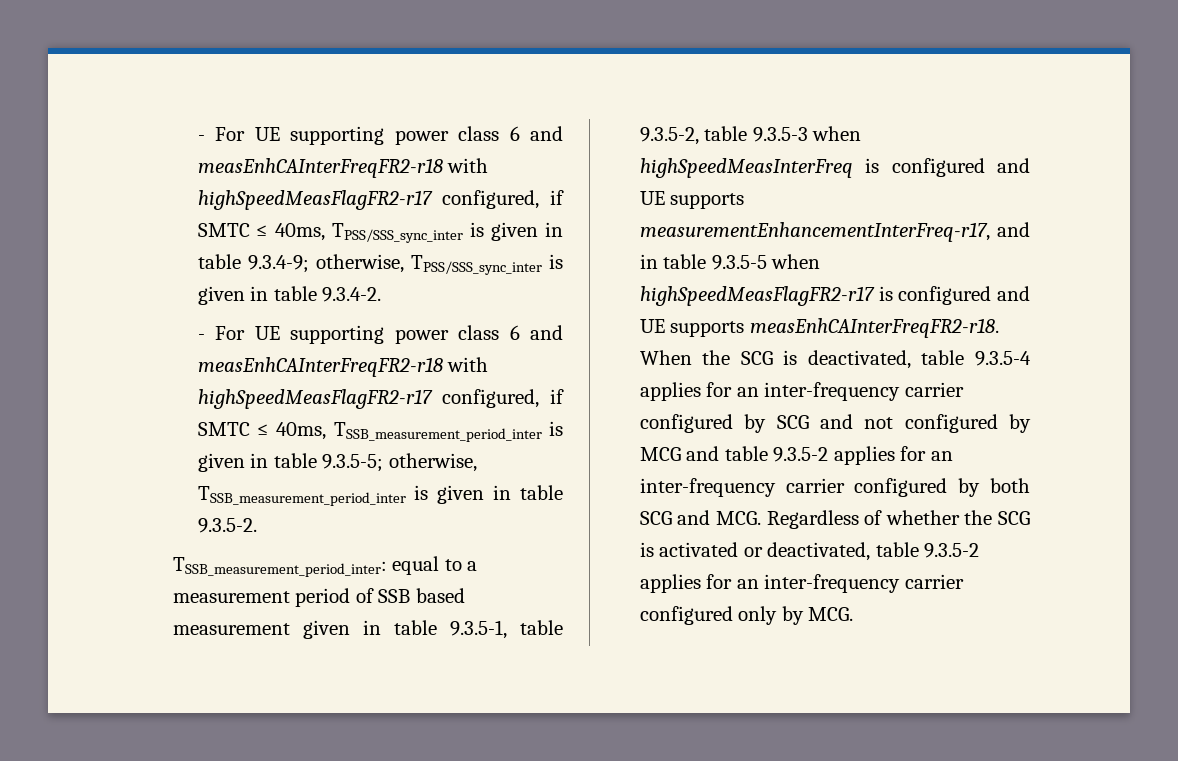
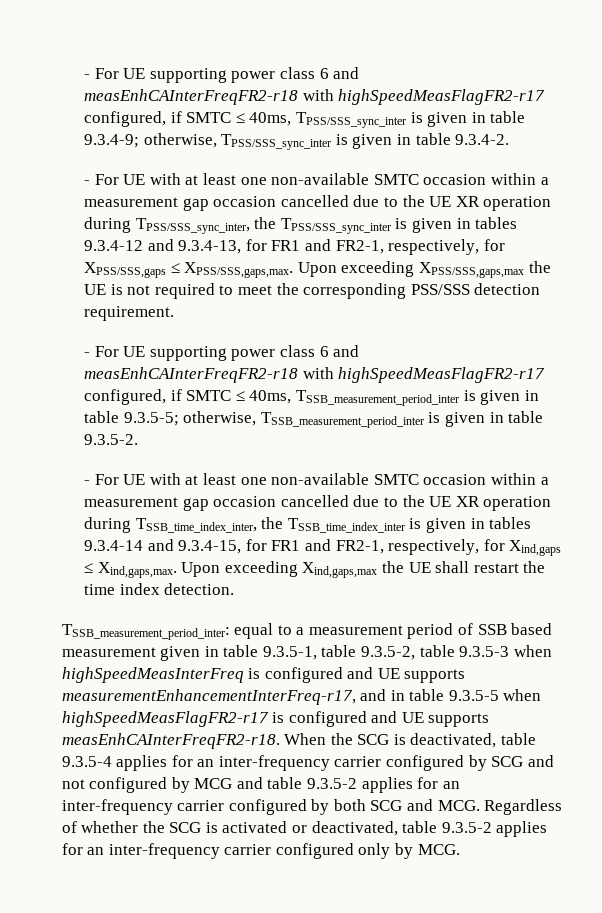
+ - For UE with at least one non-available SMTC occasion within a measurement gap occasion cancelled due to the UE XR operation during TPSS/SSS_sync_inter, the TPSS/SSS_sync_inter is given in tables 9.3.4-12 and 9.3.4-13, for FR1 and FR2-1, respectively, for XPSS/SSS,gaps ≤ XPSS/SSS,gaps,max. Upon exceeding XPSS/SSS,gaps,max the UE is not required to meet the corresponding PSS/SSS detection requirement.
+ - For UE with at least one non-available SMTC occasion within a measurement gap occasion cancelled due to the UE XR operation during TSSB_time_index_inter, the TSSB_time_index_inter is given in tables 9.3.4-14 and 9.3.4-15, for FR1 and FR2-1, respectively, for Xind,gaps ≤ Xind,gaps,max. Upon exceeding Xind,gaps,max the UE shall restart the time index detection.

